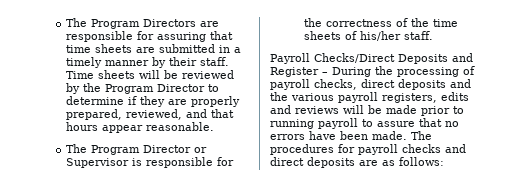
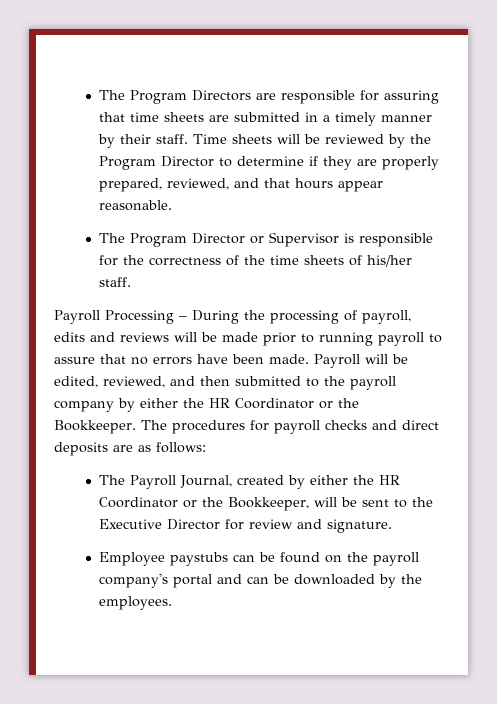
- Payroll Checks/Direct Deposits and Register – During the processing of payroll checks, direct deposits and the various payroll registers, edits and reviews will be made prior to running payroll to assure that no errors have been made.
+ Payroll Processing – During the processing of payroll, edits and reviews will be made prior to running payroll to assure that no errors have been made.
+ Payroll will be edited, reviewed, and then submitted to the payroll company by either the HR Coordinator or the Bookkeeper.
+ The Payroll Journal, created by either the HR Coordinator or the Bookkeeper, will be sent to the Executive Director for review and signature.
+ Employee paystubs can be found on the payroll company's portal and can be downloaded by the employees.

